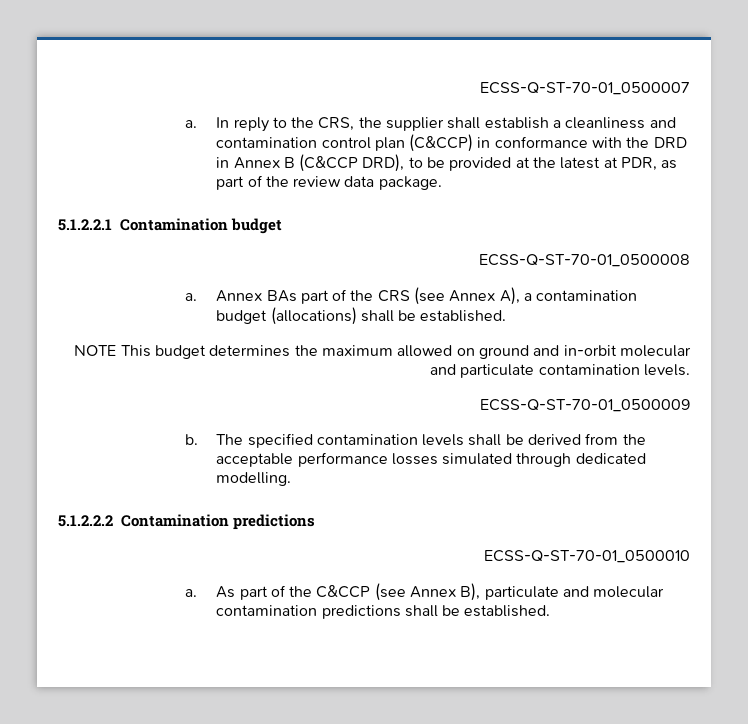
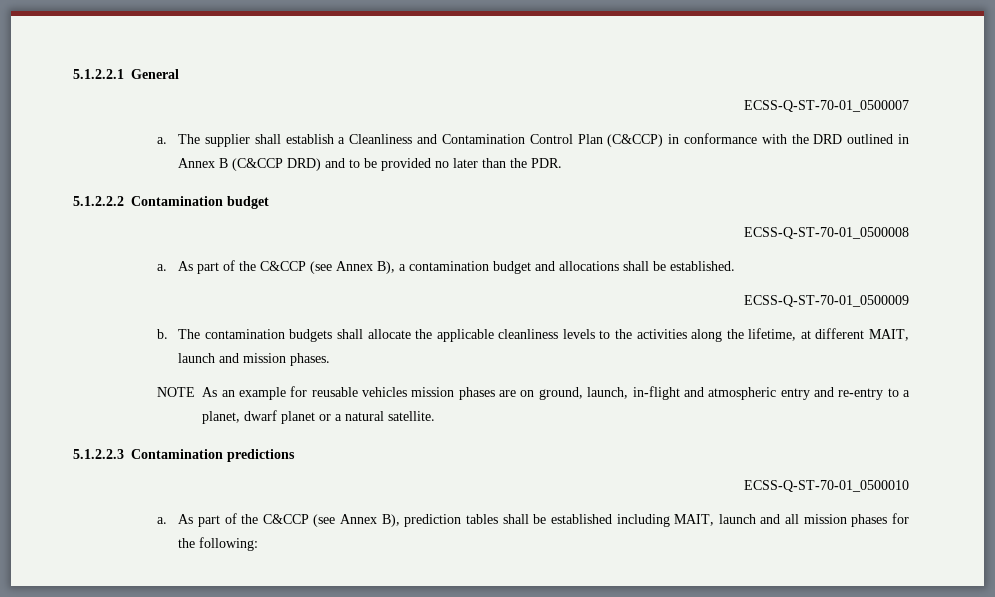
+ 5.1.2.2.1 General
- In reply to the CRS, the supplier shall establish a cleanliness and contamination control plan (C&CCP) in conformance with the DRD in Annex B (C&CCP DRD), to be provided at the latest at PDR, as part of the review data package.
- 5.1.2.2.1 Contamination budget
+ The supplier shall establish a Cleanliness and Contamination Control Plan (C&CCP) in conformance with the DRD outlined in Annex B (C&CCP DRD) and to be provided no later than the PDR.
+ 5.1.2.2.2 Contamination budget
- Annex BAs part of the CRS (see Annex A), a contamination budget (allocations) shall be established.
+ As part of the C&CCP (see Annex B), a contamination budget and allocations shall be established.
- NOTE This budget determines the maximum allowed on ground and in-orbit molecular and particulate contamination levels.
  ECSS-Q-ST-70-01_0500009
- b. The specified contamination levels shall be derived from the acceptable performance losses simulated through dedicated modelling.
- 5.1.2.2.2 Contamination predictions
+ b. The contamination budgets shall allocate the applicable cleanliness levels to the activities along the lifetime, at different MAIT, launch and mission phases.
+ NOTE As an example for reusable vehicles mission phases are on ground, launch, in-flight and atmospheric entry and re-entry to a planet, dwarf planet or a natural satellite.
+ 5.1.2.2.3 Contamination predictions
- As part of the C&CCP (see Annex B), particulate and molecular contamination predictions shall be established.
+ As part of the C&CCP (see Annex B), prediction tables shall be established including MAIT, launch and all mission phases for the following:

